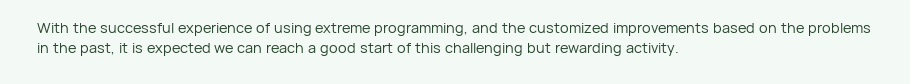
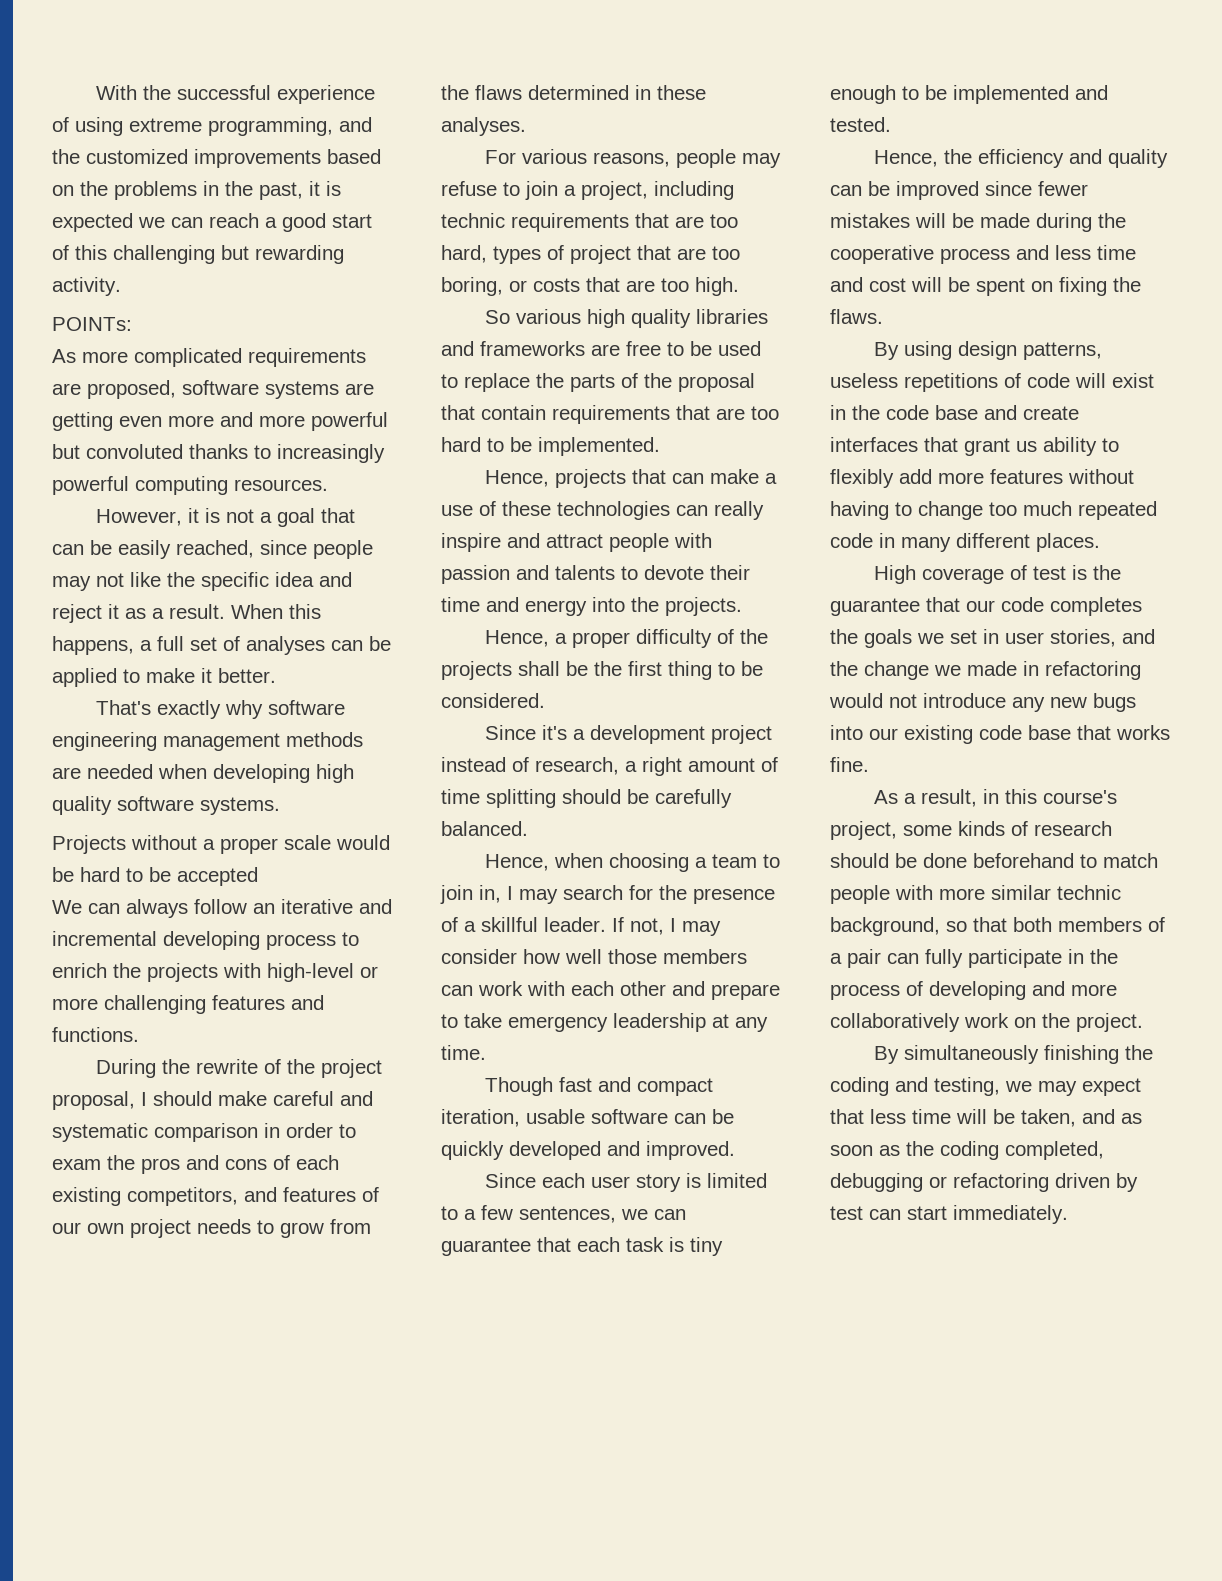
+ POINTs:
+ As more complicated requirements are proposed, software systems are getting even more and more powerful but convoluted thanks to increasingly powerful computing resources.
+ However, it is not a goal that can be easily reached, since people may not like the specific idea and reject it as a result. When this happens, a full set of analyses can be applied to make it better.
+ That's exactly why software engineering management methods are needed when developing high quality software systems.
+ Projects without a proper scale would be hard to be accepted
+ We can always follow an iterative and incremental developing process to enrich the projects with high-level or more challenging features and functions.
+ During the rewrite of the project proposal, I should make careful and systematic comparison in order to exam the pros and cons of each existing competitors, and features of our own project needs to grow from the flaws determined in these analyses.
+ For various reasons, people may refuse to join a project, including technic requirements that are too hard, types of project that are too boring, or costs that are too high.
+ So various high quality libraries and frameworks are free to be used to replace the parts of the proposal that contain requirements that are too hard to be implemented.
+ Hence, projects that can make a use of these technologies can really inspire and attract people with passion and talents to devote their time and energy into the projects.
+ Hence, a proper difficulty of the projects shall be the first thing to be considered.
+ Since it's a development project instead of research, a right amount of time splitting should be carefully balanced.
+ Hence, when choosing a team to join in, I may search for the presence of a skillful leader. If not, I may consider how well those members can work with each other and prepare to take emergency leadership at any time.
+ Though fast and compact iteration, usable software can be quickly developed and improved.
+ Since each user story is limited to a few sentences, we can guarantee that each task is tiny enough to be implemented and tested.
+ Hence, the efficiency and quality can be improved since fewer mistakes will be made during the cooperative process and less time and cost will be spent on fixing the flaws.
+ By using design patterns, useless repetitions of code will exist in the code base and create interfaces that grant us ability to flexibly add more features without having to change too much repeated code in many different places.
+ High coverage of test is the guarantee that our code completes the goals we set in user stories, and the change we made in refactoring would not introduce any new bugs into our existing code base that works fine.
+ As a result, in this course's project, some kinds of research should be done beforehand to match people with more similar technic background, so that both members of a pair can fully participate in the process of developing and more collaboratively work on the project.
+ By simultaneously finishing the coding and testing, we may expect that less time will be taken, and as soon as the coding completed, debugging or refactoring driven by test can start immediately.

